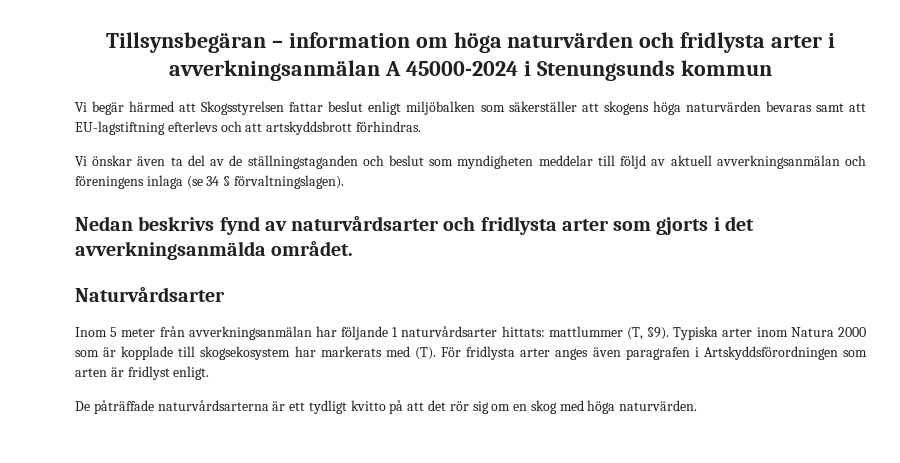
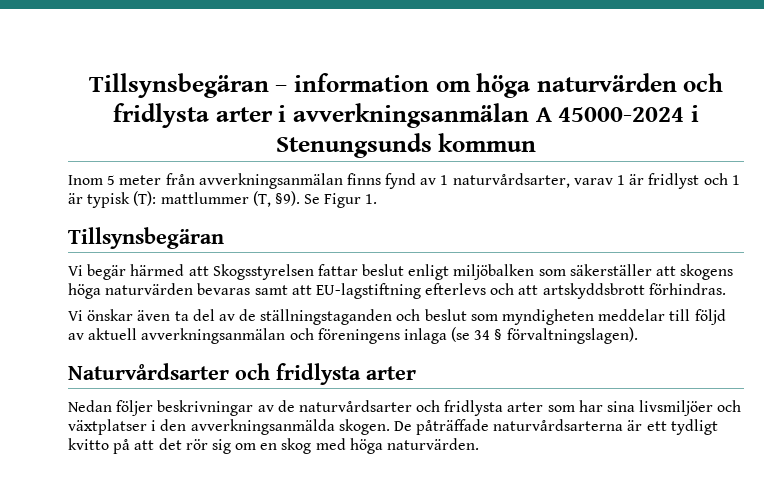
+ Inom 5 meter från avverkningsanmälan finns fynd av 1 naturvårdsarter, varav 1 är fridlyst och 1 är typisk (T): mattlummer (T, §9). Se Figur 1.
+ Tillsynsbegäran
- Nedan beskrivs fynd av naturvårdsarter och fridlysta arter som gjorts i det avverkningsanmälda området.
- Naturvårdsarter
- Inom 5 meter från avverkningsanmälan har följande 1 naturvårdsarter hittats: mattlummer (T, §9). Typiska arter inom Natura 2000 som är kopplade till skogsekosystem har markerats med (T). För fridlysta arter anges även paragrafen i Artskyddsförordningen som arten är fridlyst enligt.
- De påträffade naturvårdsarterna är ett tydligt kvitto på att det rör sig om en skog med höga naturvärden.
+ Naturvårdsarter och fridlysta arter
+ Nedan följer beskrivningar av de naturvårdsarter och fridlysta arter som har sina livsmiljöer och växtplatser i den avverkningsanmälda skogen. De påträffade naturvårdsarterna är ett tydligt kvitto på att det rör sig om en skog med höga naturvärden.

